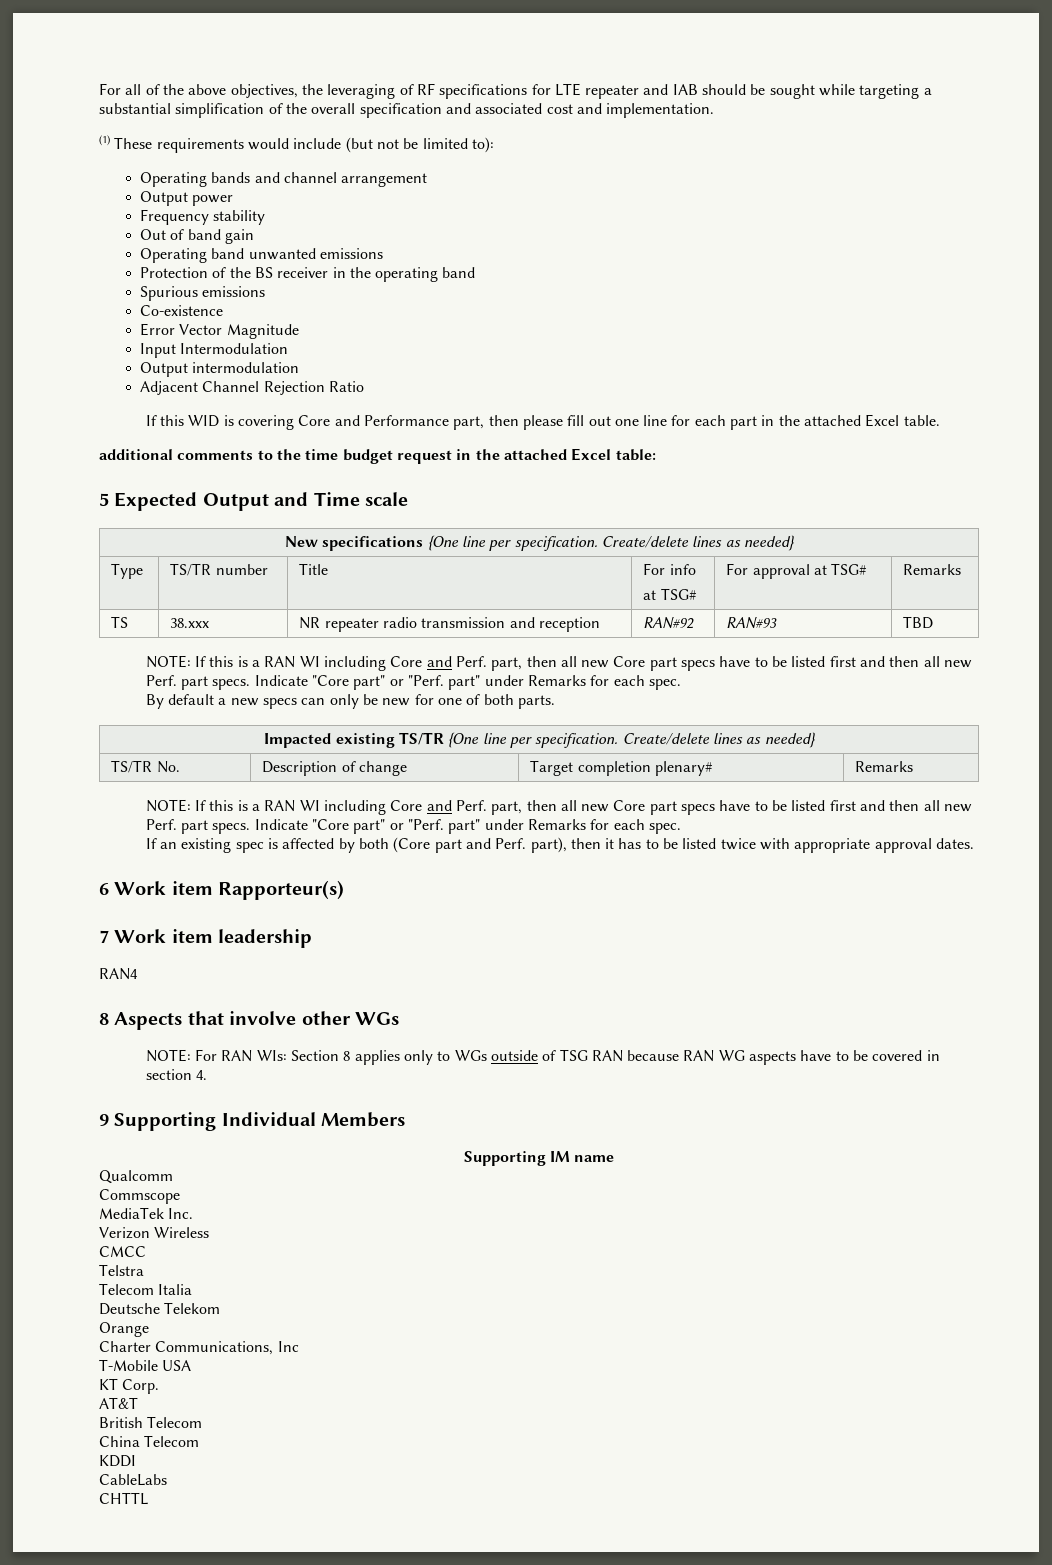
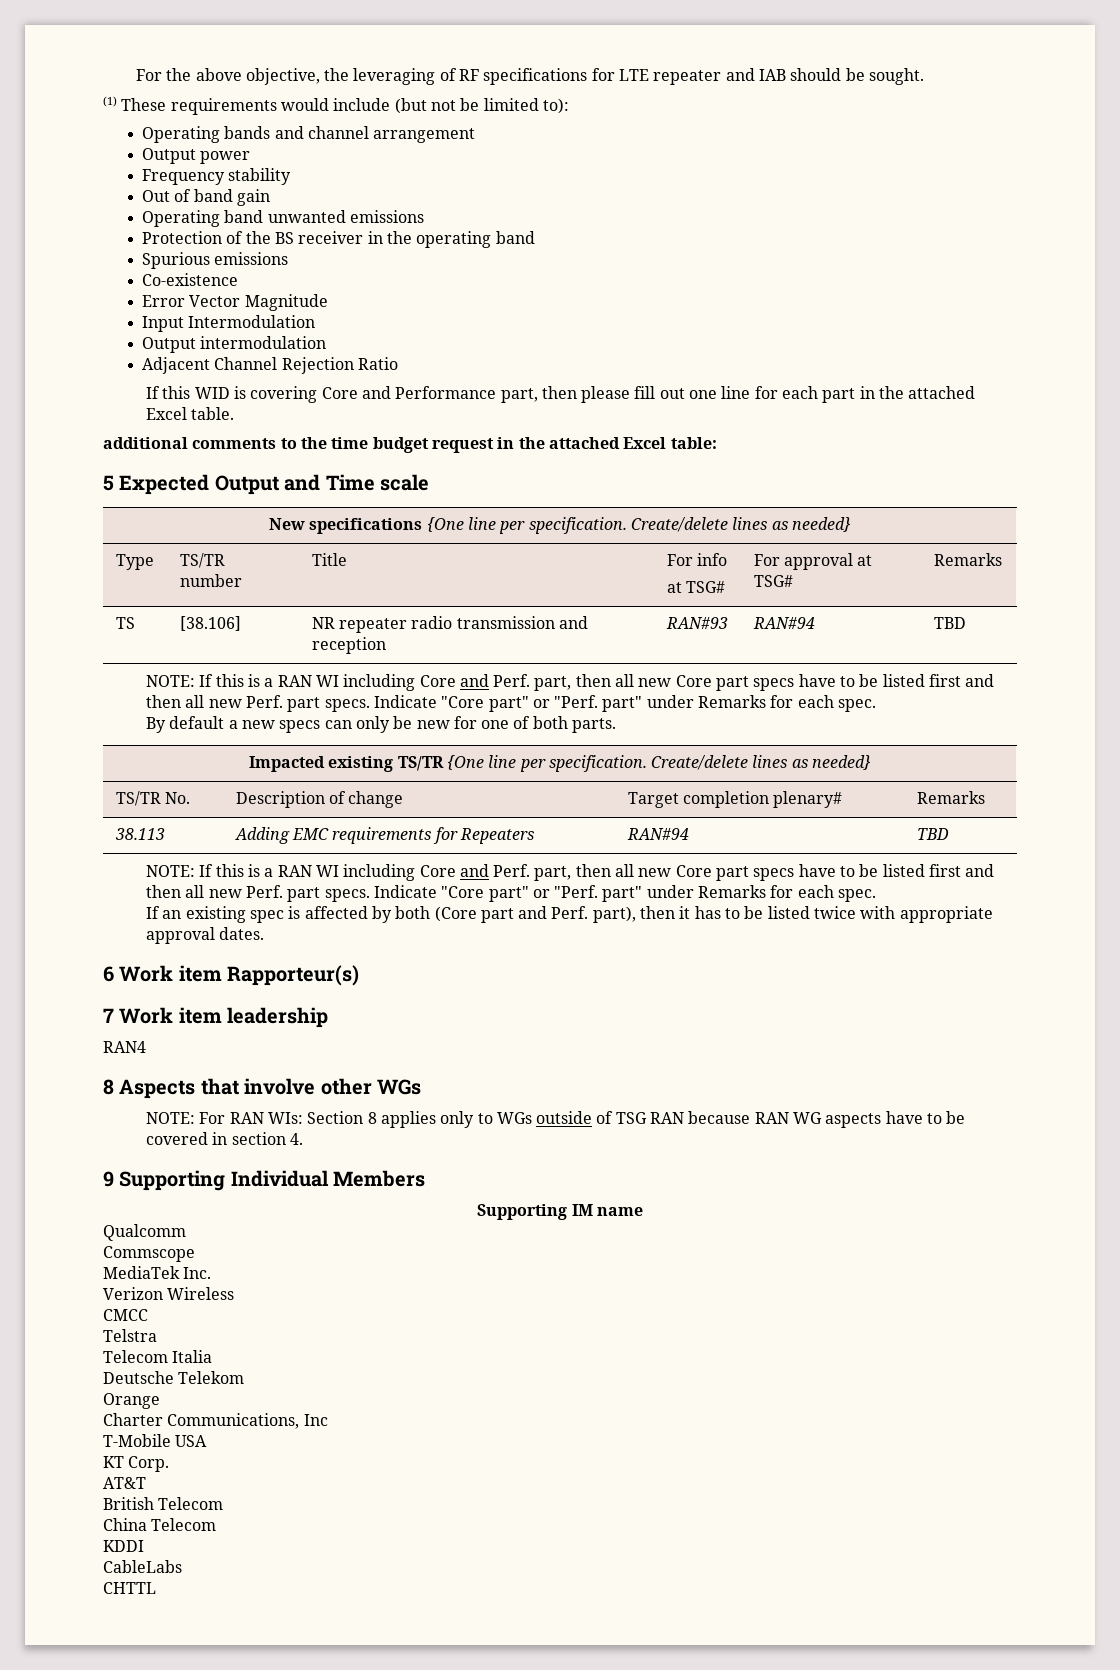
- For all of the above objectives, the leveraging of RF specifications for LTE repeater and IAB should be sought while targeting a substantial simplification of the overall specification and associated cost and implementation.
+ For the above objective, the leveraging of RF specifications for LTE repeater and IAB should be sought.
- TS | 38.xxx | NR repeater radio transmission and reception | RAN#92 | RAN#93 | TBD
+ TS | [38.106] | NR repeater radio transmission and reception | RAN#93 | RAN#94 | TBD
+ 38.113 | Adding EMC requirements for Repeaters | RAN#94 | TBD

